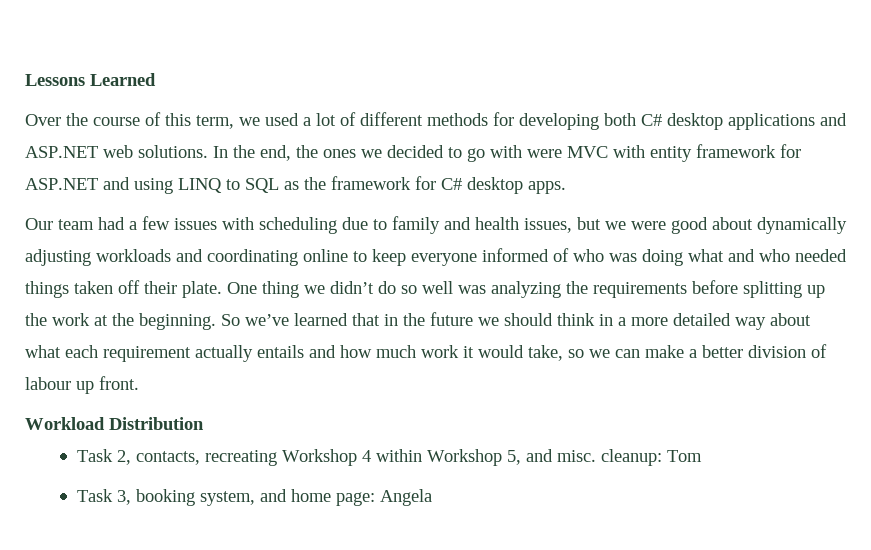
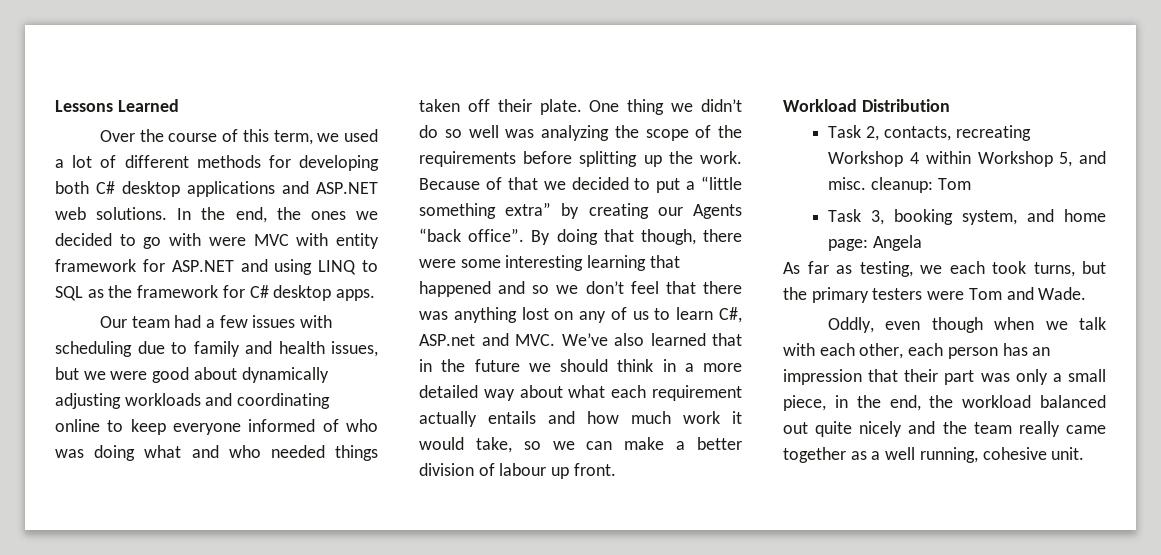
- One thing we didn’t do so well was analyzing the requirements before splitting up the work at the beginning. So we’ve learned that in the future we should think in a more detailed way about what each requirement actually entails and how much work it would take, so we can make a better division of labour up front.
+ One thing we didn’t do so well was analyzing the scope of the requirements before splitting up the work. Because of that we decided to put a “little something extra” by creating our Agents “back office”. By doing that though, there were some interesting learning that happened and so we don’t feel that there was anything lost on any of us to learn C#, ASP.net and MVC. We’ve also learned that in the future we should think in a more detailed way about what each requirement actually entails and how much work it would take, so we can make a better division of labour up front.
+ As far as testing, we each took turns, but the primary testers were Tom and Wade.
+ Oddly, even though when we talk with each other, each person has an impression that their part was only a small piece, in the end, the workload balanced out quite nicely and the team really came together as a well running, cohesive unit.

